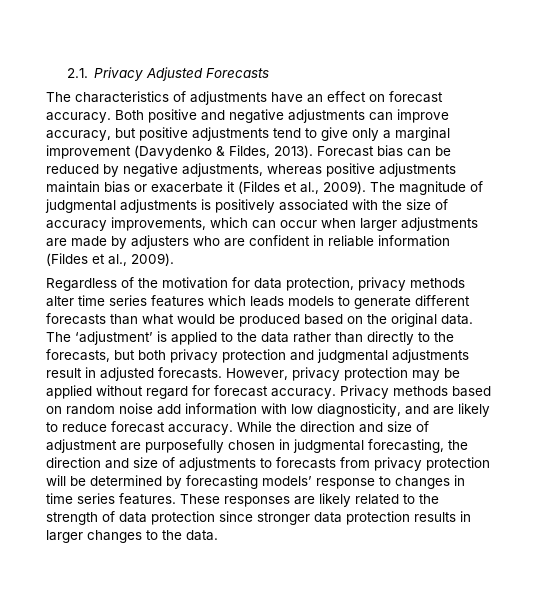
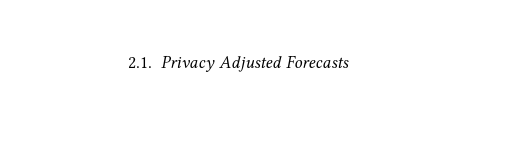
- The characteristics of adjustments have an effect on forecast accuracy. Both positive and negative adjustments can improve accuracy, but positive adjustments tend to give only a marginal improvement (Davydenko & Fildes, 2013). Forecast bias can be reduced by negative adjustments, whereas positive adjustments maintain bias or exacerbate it (Fildes et al., 2009). The magnitude of judgmental adjustments is positively associated with the size of accuracy improvements, which can occur when larger adjustments are made by adjusters who are confident in reliable information (Fildes et al., 2009).
- Regardless of the motivation for data protection, privacy methods alter time series features which leads models to generate different forecasts than what would be produced based on the original data. The ‘adjustment’ is applied to the data rather than directly to the forecasts, but both privacy protection and judgmental adjustments result in adjusted forecasts. However, privacy protection may be applied without regard for forecast accuracy. Privacy methods based on random noise add information with low diagnosticity, and are likely to reduce forecast accuracy. While the direction and size of adjustment are purposefully chosen in judgmental forecasting, the direction and size of adjustments to forecasts from privacy protection will be determined by forecasting models’ response to changes in time series features. These responses are likely related to the strength of data protection since stronger data protection results in larger changes to the data.

